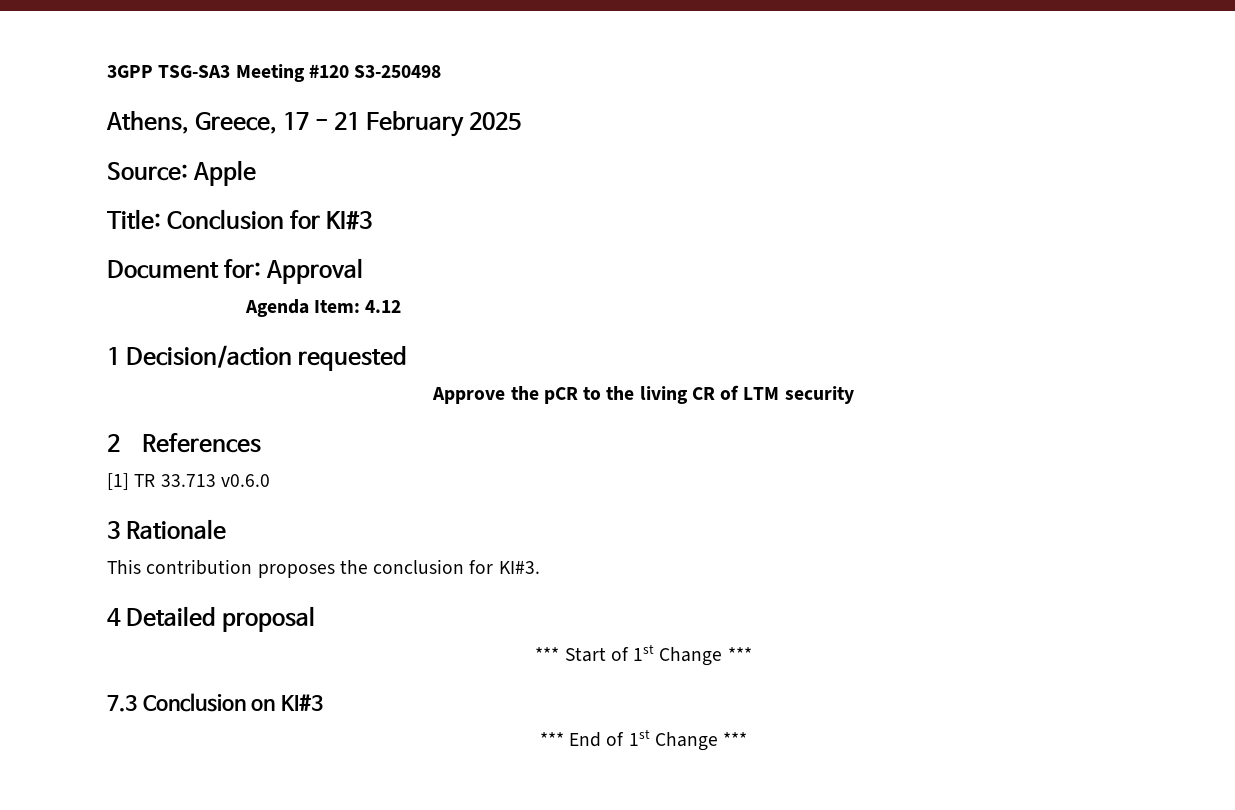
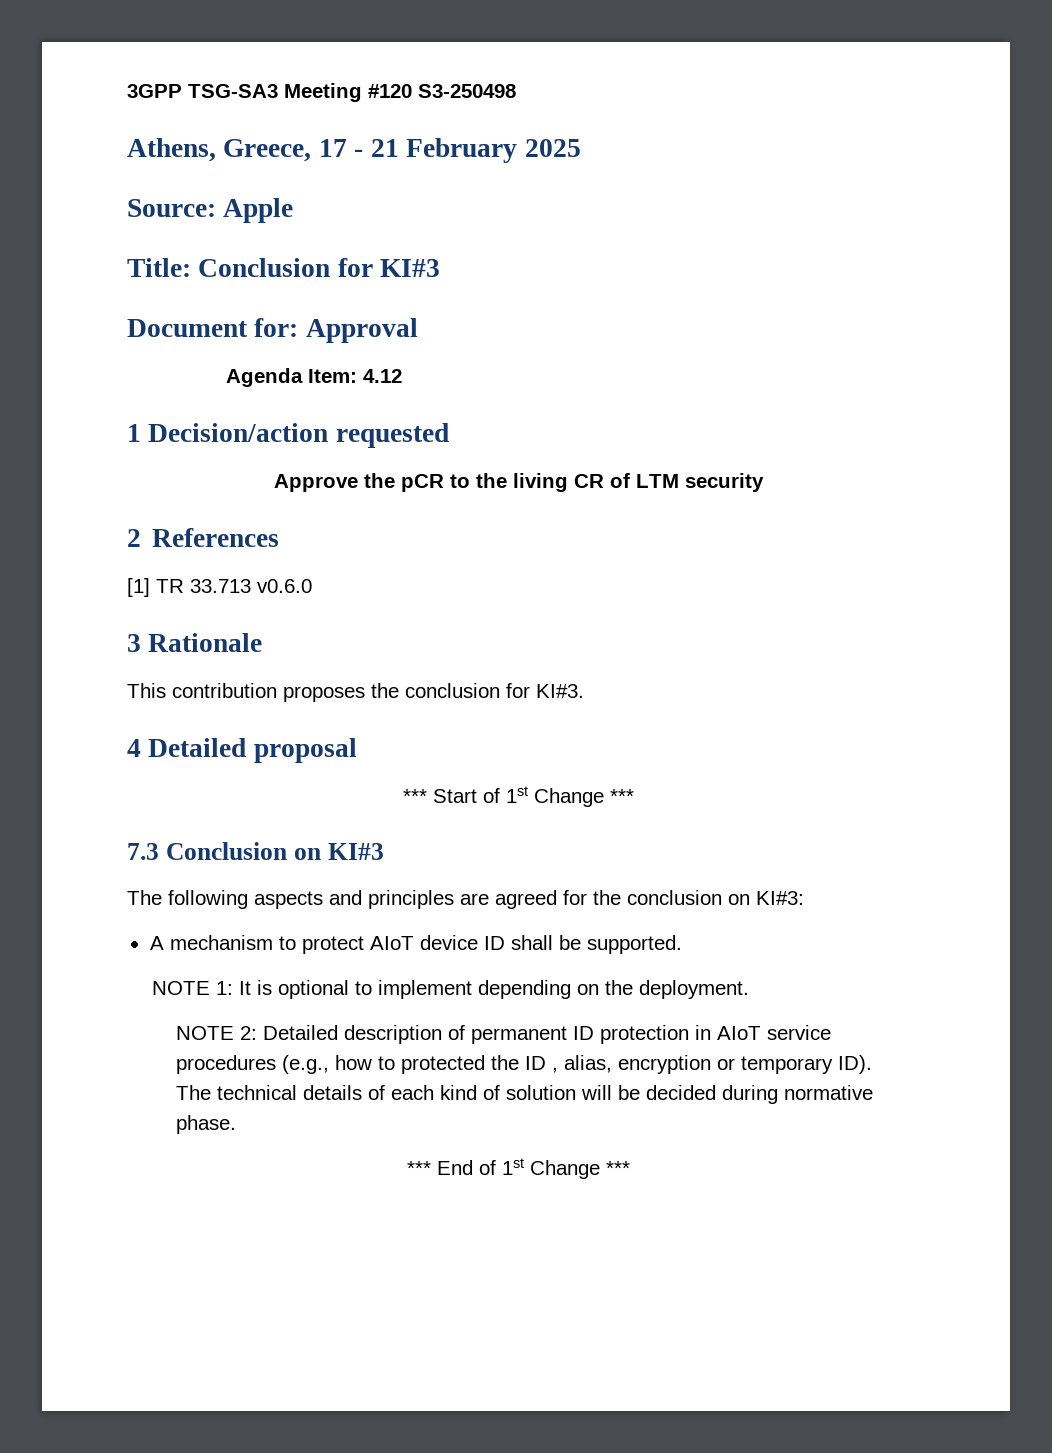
+ The following aspects and principles are agreed for the conclusion on KI#3:
+ A mechanism to protect AIoT device ID shall be supported.
+ NOTE 1: It is optional to implement depending on the deployment.
+ NOTE 2: Detailed description of permanent ID protection in AIoT service procedures (e.g., how to protected the ID , alias, encryption or temporary ID). The technical details of each kind of solution will be decided during normative phase.

